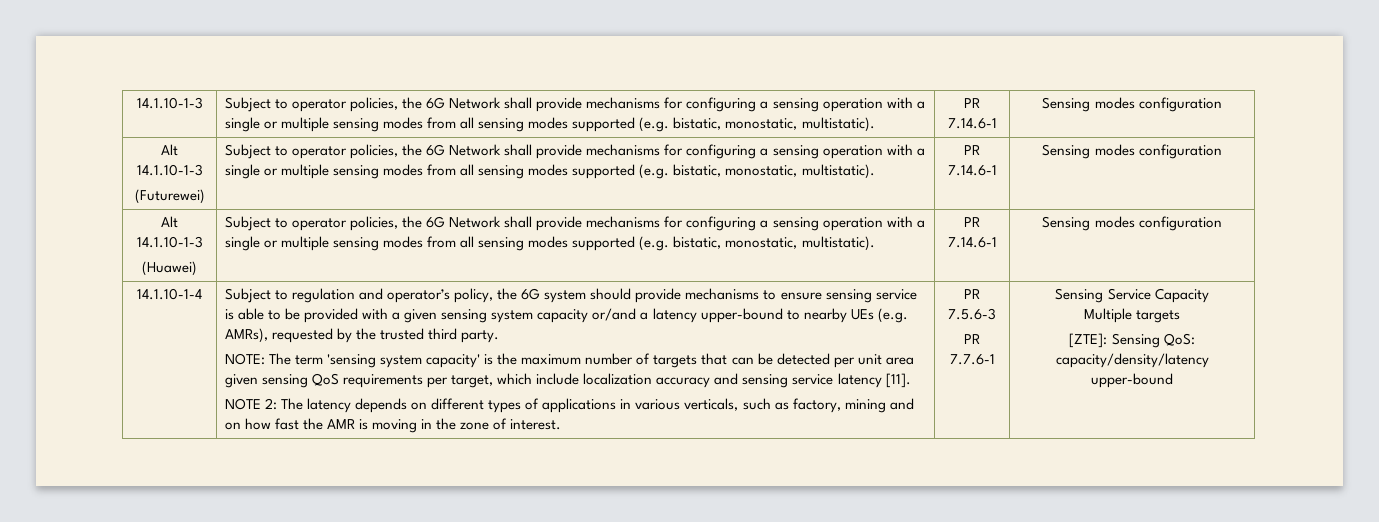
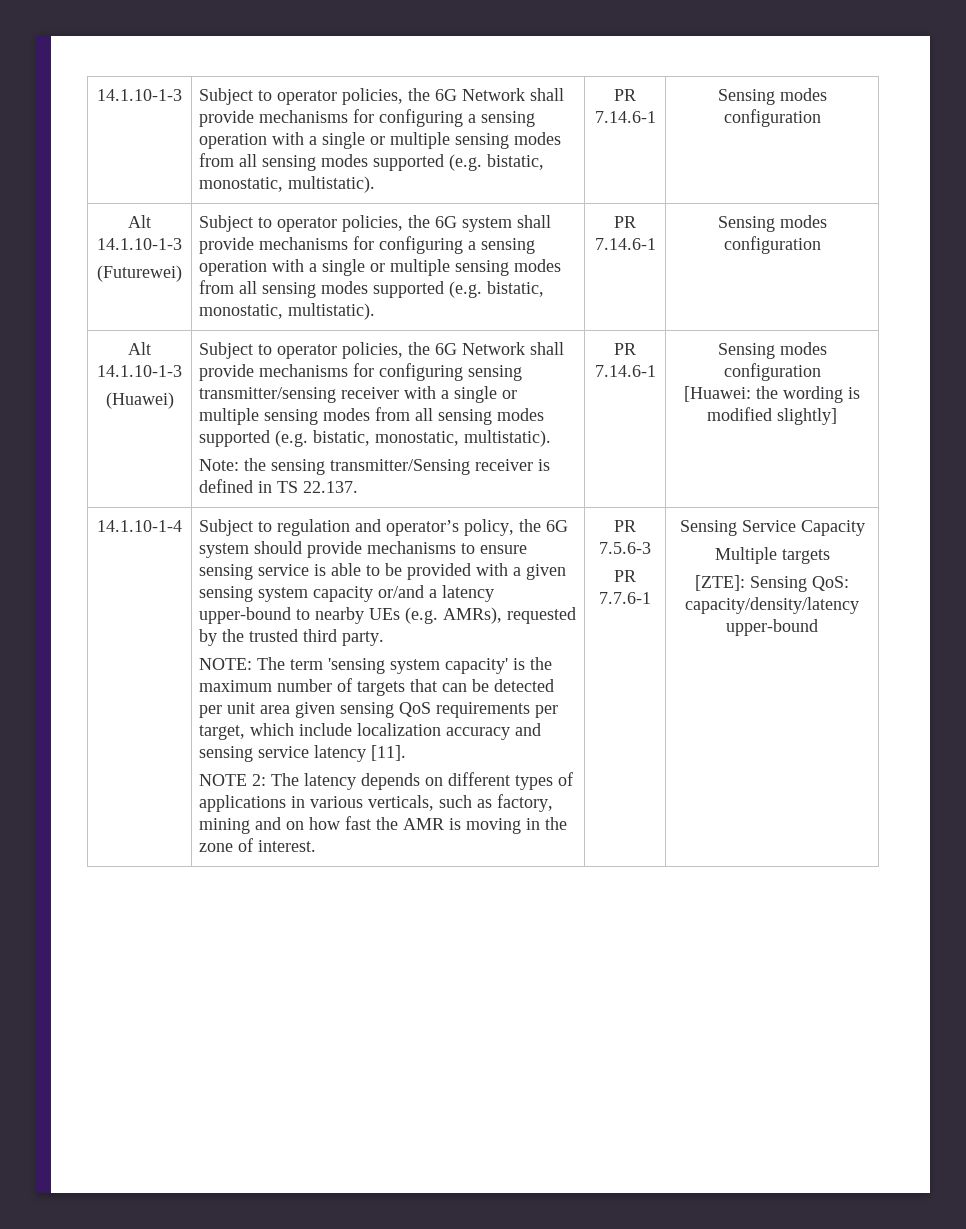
  14.1.10-1-3 | Subject to operator policies, the 6G Network shall provide mechanisms for configuring a sensing operation with a single or multiple sensing modes from all sensing modes supported (e.g. bistatic, monostatic, multistatic). | PR 7.14.6-1 | Sensing modes configuration
  Alt 14.1.10-1-3
- (Futurewei) | Subject to operator policies, the 6G Network shall provide mechanisms for configuring a sensing operation with a single or multiple sensing modes from all sensing modes supported (e.g. bistatic, monostatic, multistatic). | PR 7.14.6-1 | Sensing modes configuration
+ (Futurewei) | Subject to operator policies, the 6G system shall provide mechanisms for configuring a sensing operation with a single or multiple sensing modes from all sensing modes supported (e.g. bistatic, monostatic, multistatic). | PR 7.14.6-1 | Sensing modes configuration
- (Huawei) | Subject to operator policies, the 6G Network shall provide mechanisms for configuring a sensing operation with a single or multiple sensing modes from all sensing modes supported (e.g. bistatic, monostatic, multistatic). | PR 7.14.6-1 | Sensing modes configuration
+ (Huawei) | Subject to operator policies, the 6G Network shall provide mechanisms for configuring sensing transmitter/sensing receiver with a single or multiple sensing modes from all sensing modes supported (e.g. bistatic, monostatic, multistatic).
+ Note: the sensing transmitter/Sensing receiver is defined in TS 22.137. | PR 7.14.6-1 | Sensing modes configuration
+ [Huawei: the wording is modified slightly]

